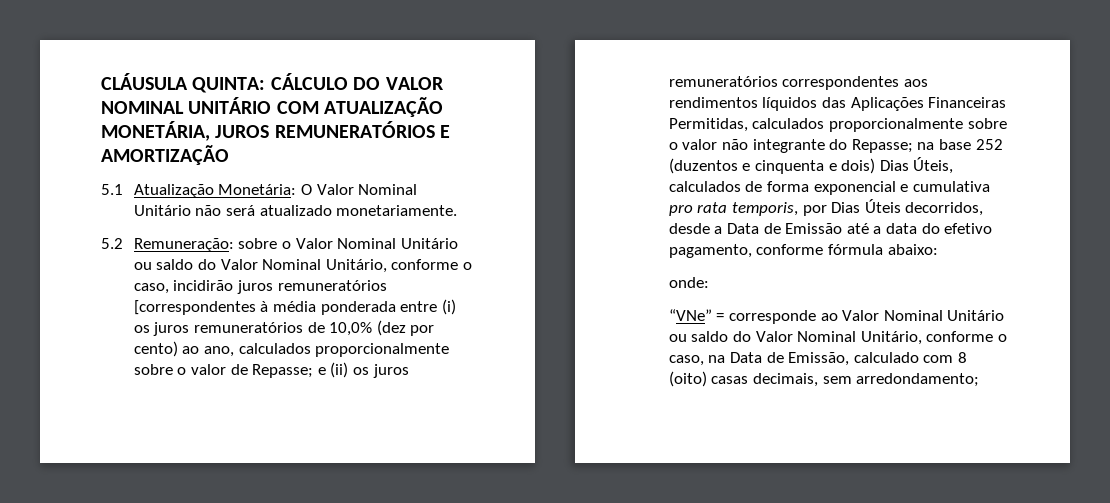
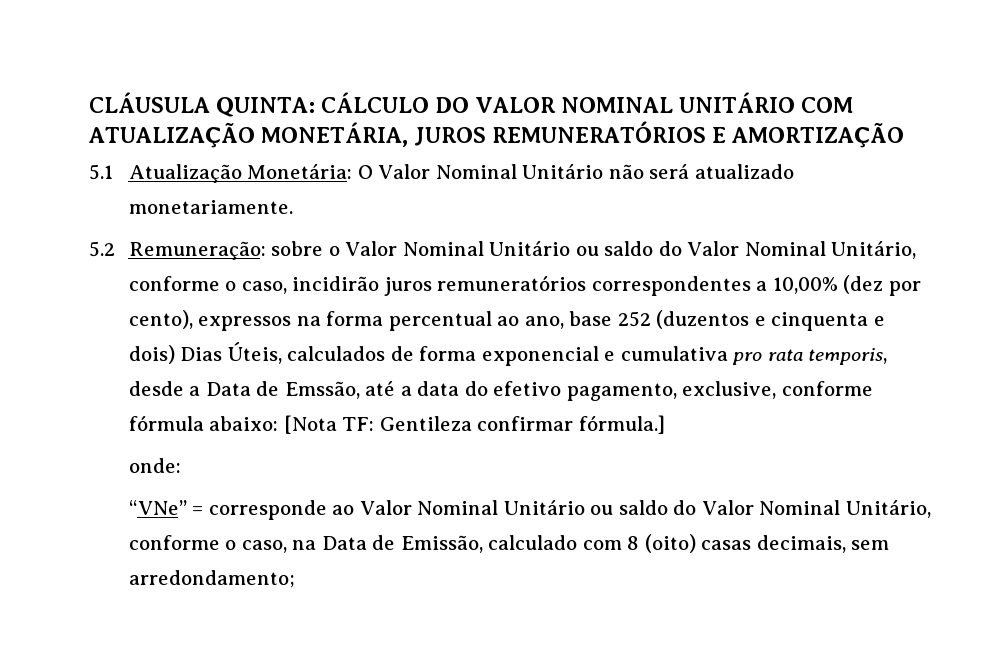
- 5.2 Remuneração: sobre o Valor Nominal Unitário ou saldo do Valor Nominal Unitário, conforme o caso, incidirão juros remuneratórios [correspondentes à média ponderada entre (i) os juros remuneratórios de 10,0% (dez por cento) ao ano, calculados proporcionalmente sobre o valor de Repasse; e (ii) os juros remuneratórios correspondentes aos rendimentos líquidos das Aplicações Financeiras Permitidas, calculados proporcionalmente sobre o valor não integrante do Repasse; na base 252 (duzentos e cinquenta e dois) Dias Úteis, calculados de forma exponencial e cumulativa pro rata temporis, por Dias Úteis decorridos, desde a Data de Emissão até a data do efetivo pagamento, conforme fórmula abaixo:
+ 5.2 Remuneração: sobre o Valor Nominal Unitário ou saldo do Valor Nominal Unitário, conforme o caso, incidirão juros remuneratórios correspondentes a 10,00% (dez por cento), expressos na forma percentual ao ano, base 252 (duzentos e cinquenta e dois) Dias Úteis, calculados de forma exponencial e cumulativa pro rata temporis, desde a Data de Emssão, até a data do efetivo pagamento, exclusive, conforme fórmula abaixo: [Nota TF: Gentileza confirmar fórmula.]

